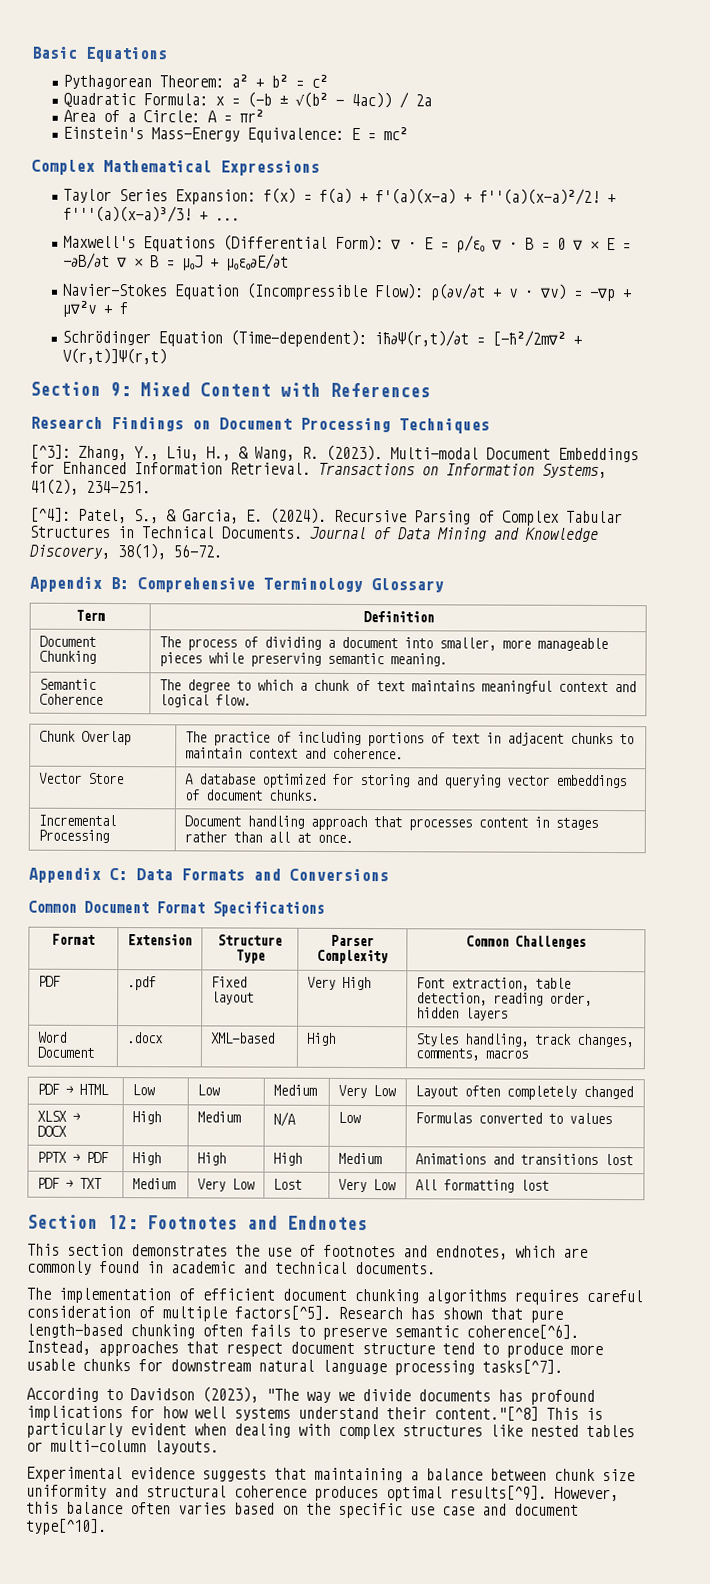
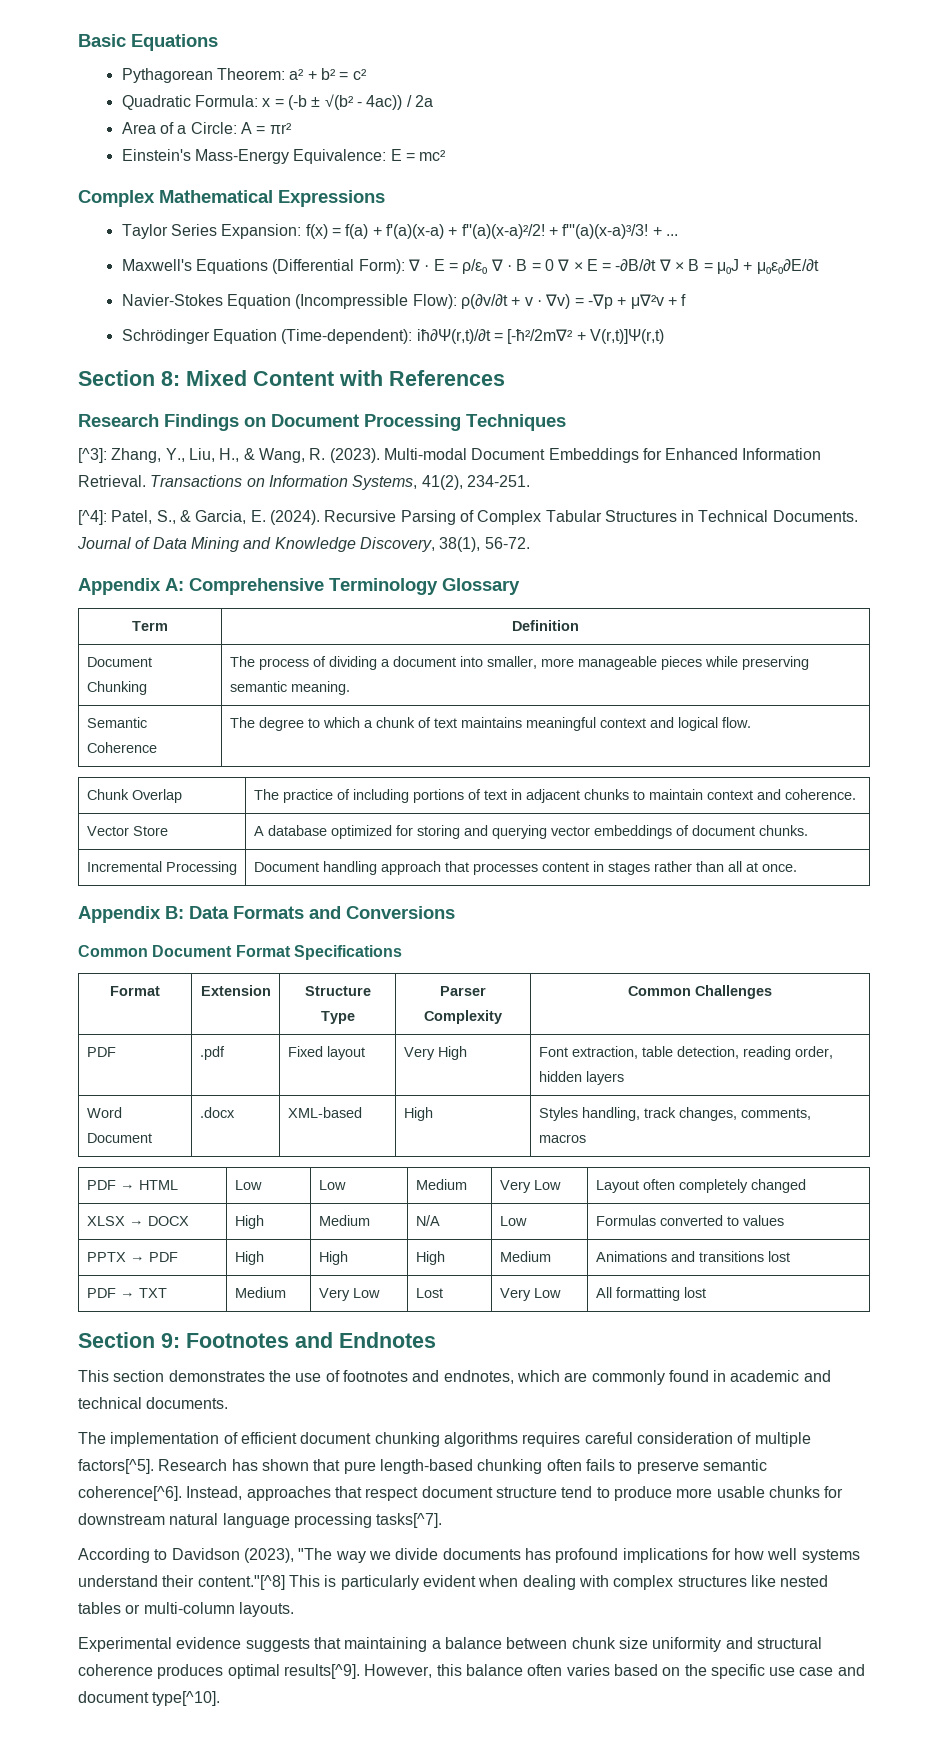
- Section 9: Mixed Content with References
+ Section 8: Mixed Content with References
- Appendix B: Comprehensive Terminology Glossary
+ Appendix A: Comprehensive Terminology Glossary
- Appendix C: Data Formats and Conversions
+ Appendix B: Data Formats and Conversions
- Section 12: Footnotes and Endnotes
+ Section 9: Footnotes and Endnotes

